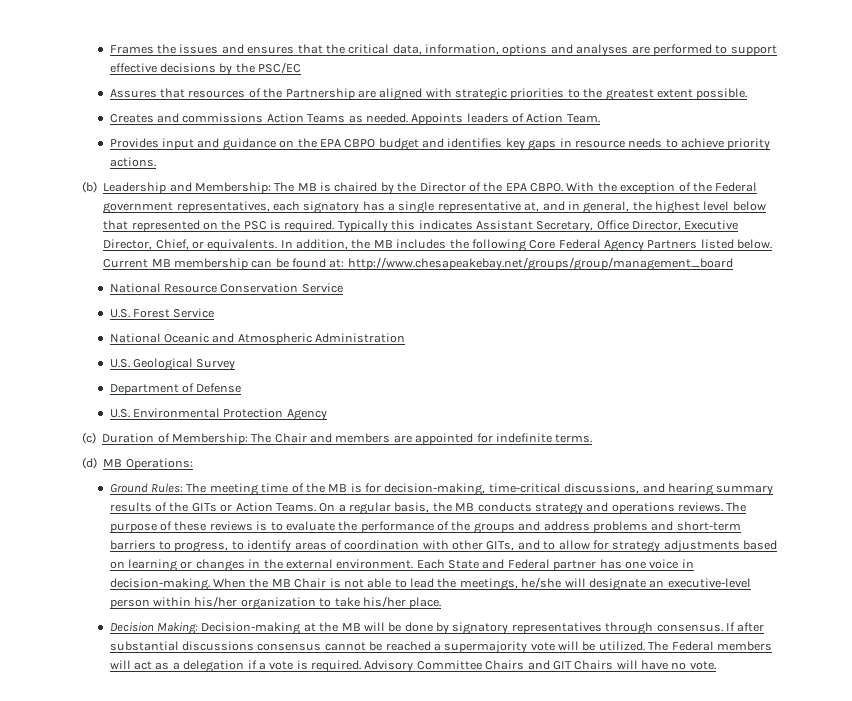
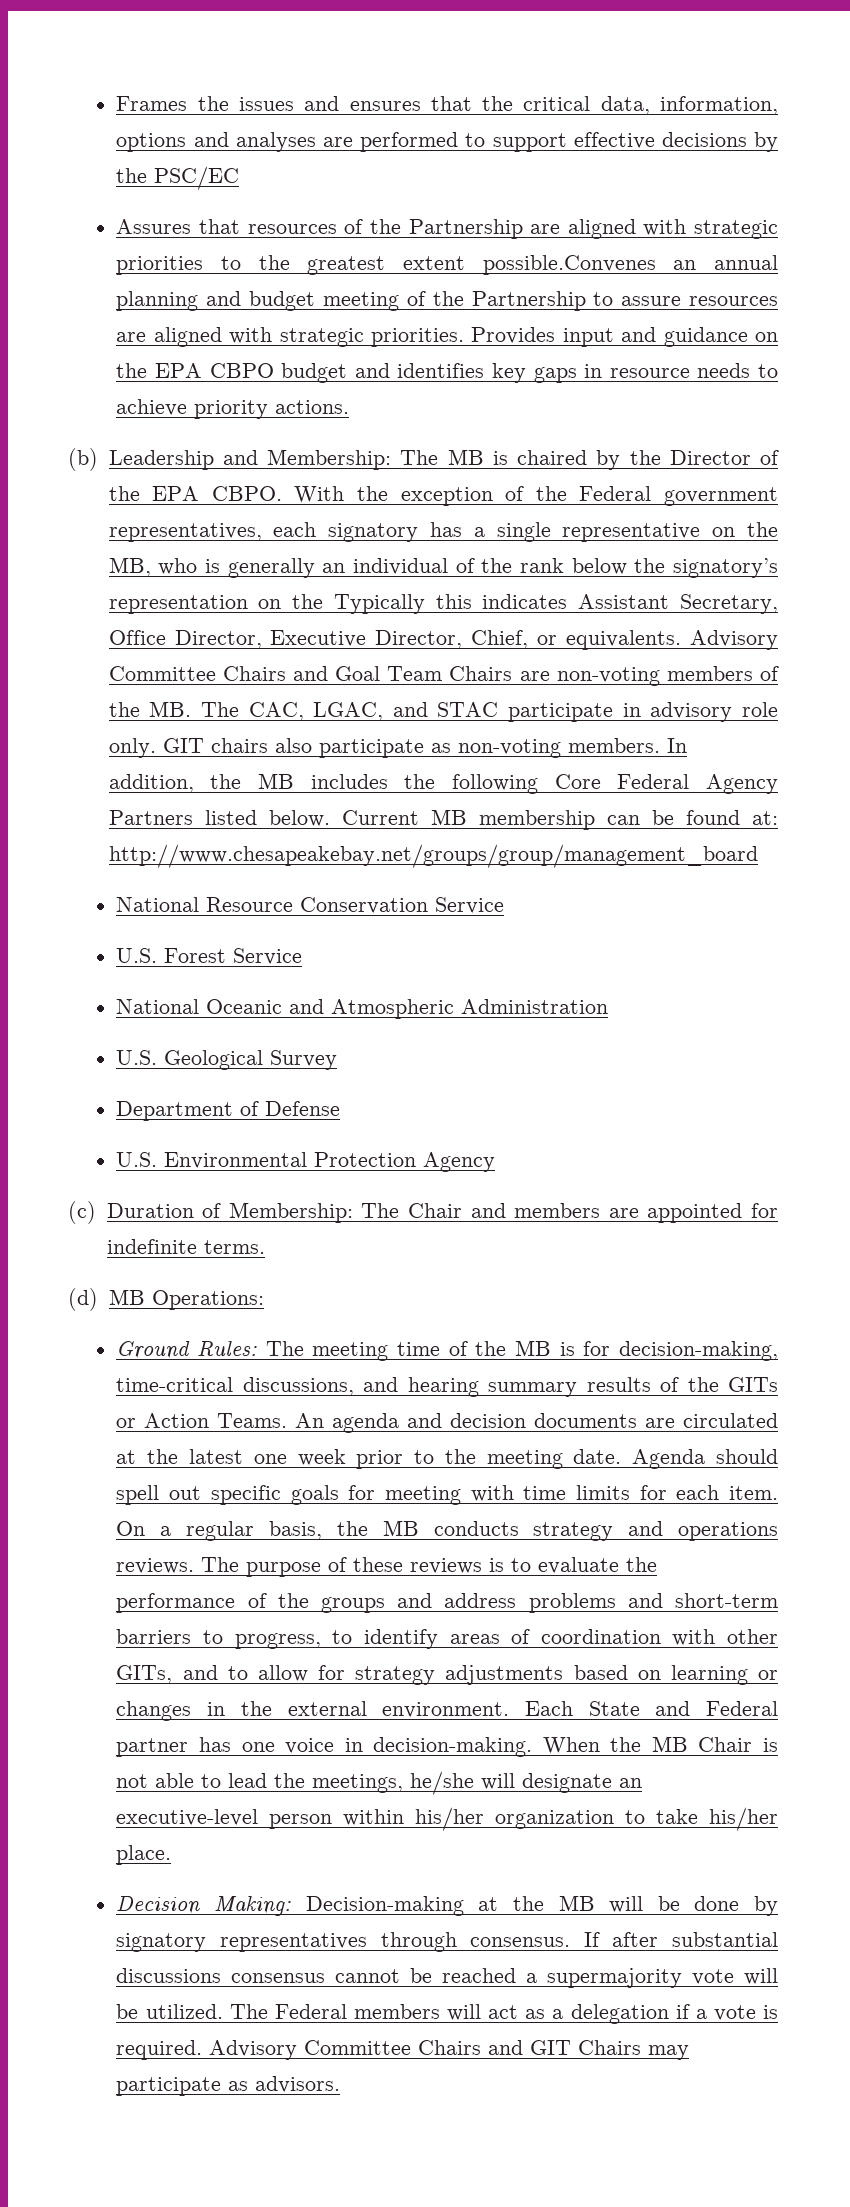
- Assures that resources of the Partnership are aligned with strategic priorities to the greatest extent possible.
- Creates and commissions Action Teams as needed. Appoints leaders of Action Team.
- Provides input and guidance on the EPA CBPO budget and identifies key gaps in resource needs to achieve priority actions.
+ Assures that resources of the Partnership are aligned with strategic priorities to the greatest extent possible.Convenes an annual planning and budget meeting of the Partnership to assure resources are aligned with strategic priorities. Provides input and guidance on the EPA CBPO budget and identifies key gaps in resource needs to achieve priority actions.
- With the exception of the Federal government representatives, each signatory has a single representative at, and in general, the highest level below that represented on the PSC is required. Typically this indicates Assistant Secretary, Office Director, Executive Director, Chief, or equivalents.
+ With the exception of the Federal government representatives, each signatory has a single representative on the MB, who is generally an individual of the rank below the signatory’s representation on the Typically this indicates Assistant Secretary, Office Director, Executive Director, Chief, or equivalents.
+ Advisory Committee Chairs and Goal Team Chairs are non-voting members of the MB. The CAC, LGAC, and STAC participate in advisory role only. GIT chairs also participate as non-voting members.
+ An agenda and decision documents are circulated at the latest one week prior to the meeting date. Agenda should spell out specific goals for meeting with time limits for each item.
- Advisory Committee Chairs and GIT Chairs will have no vote.
+ Advisory Committee Chairs and GIT Chairs may participate as advisors.

